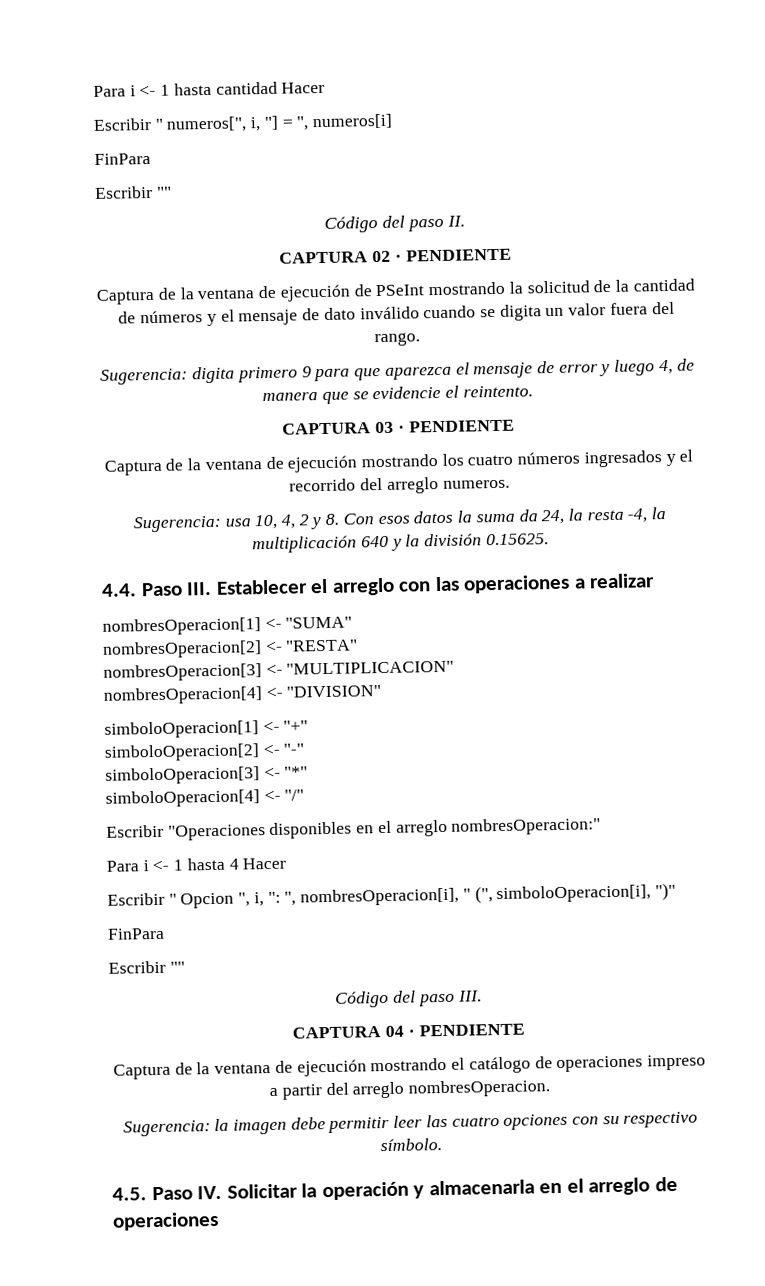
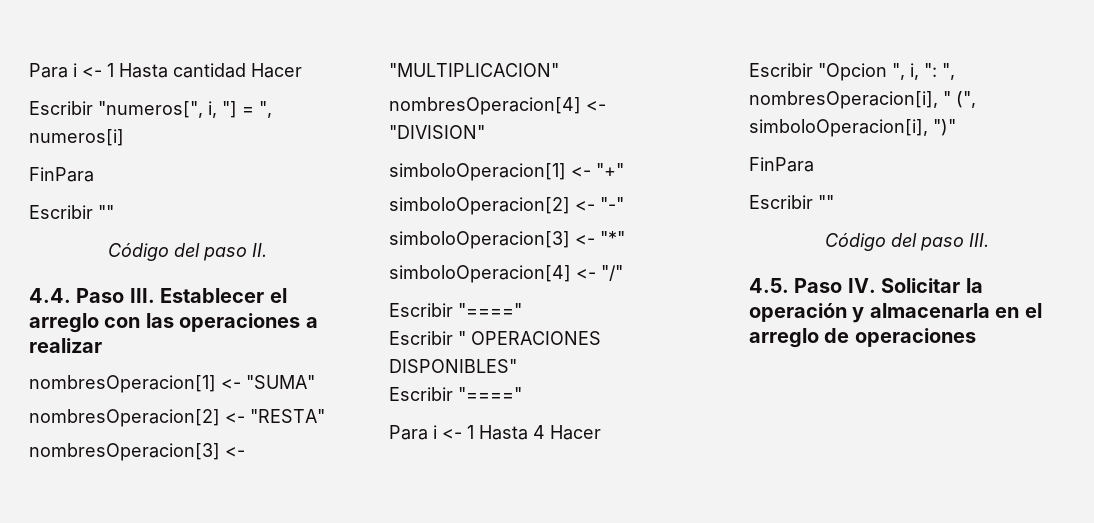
- Para i <- 1 hasta cantidad Hacer
+ Para i <- 1 Hasta cantidad Hacer
- Escribir " numeros[", i, "] = ", numeros[i]
+ Escribir "numeros[", i, "] = ", numeros[i]
- CAPTURA 02 · PENDIENTE
- Captura de la ventana de ejecución de PSeInt mostrando la solicitud de la cantidad de números y el mensaje de dato inválido cuando se digita un valor fuera del rango.
- Sugerencia: digita primero 9 para que aparezca el mensaje de error y luego 4, de manera que se evidencie el reintento.
- CAPTURA 03 · PENDIENTE
- Captura de la ventana de ejecución mostrando los cuatro números ingresados y el recorrido del arreglo numeros.
- Sugerencia: usa 10, 4, 2 y 8. Con esos datos la suma da 24, la resta -4, la multiplicación 640 y la división 0.15625.
  simboloOperacion[4] <- "/"
- Escribir "Operaciones disponibles en el arreglo nombresOperacion:"
- Para i <- 1 hasta 4 Hacer
+ Escribir "===="
+ Escribir " OPERACIONES DISPONIBLES"
+ Escribir "===="
+ Para i <- 1 Hasta 4 Hacer
- Escribir " Opcion ", i, ": ", nombresOperacion[i], " (", simboloOperacion[i], ")"
+ Escribir "Opcion ", i, ": ", nombresOperacion[i], " (", simboloOperacion[i], ")"
- CAPTURA 04 · PENDIENTE
- Captura de la ventana de ejecución mostrando el catálogo de operaciones impreso a partir del arreglo nombresOperacion.
- Sugerencia: la imagen debe permitir leer las cuatro opciones con su respectivo símbolo.

